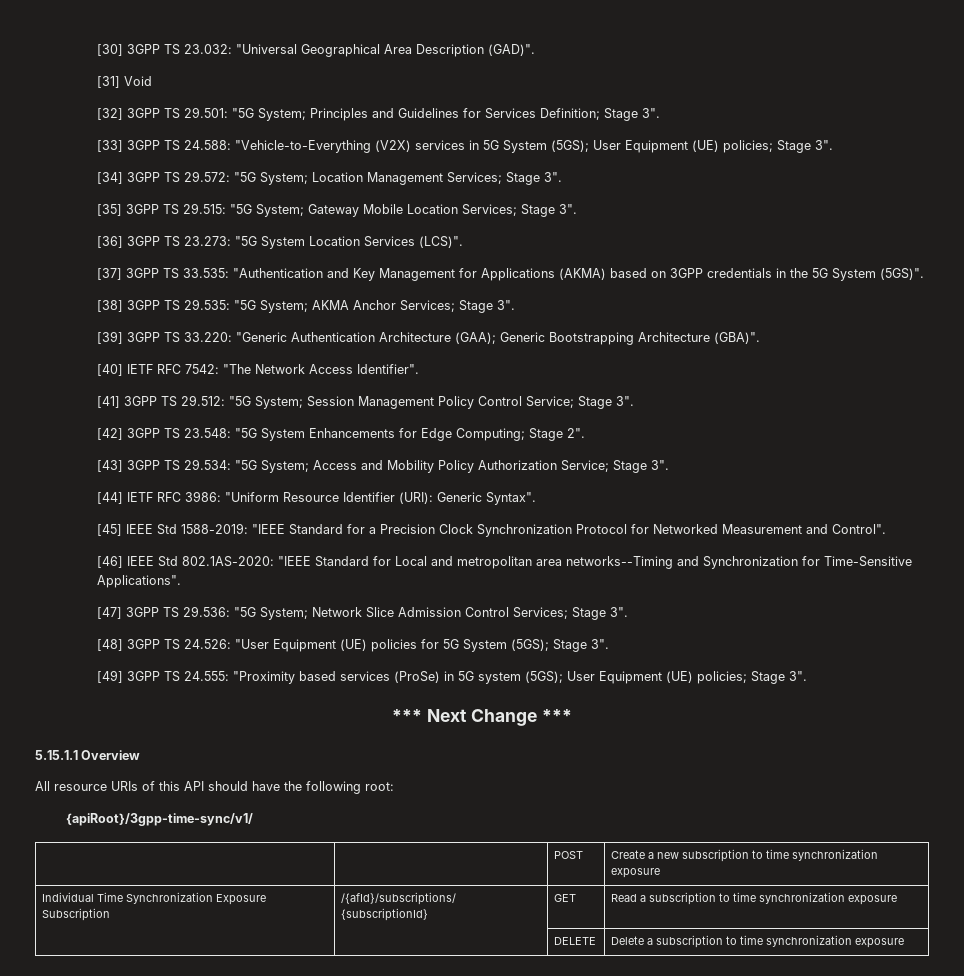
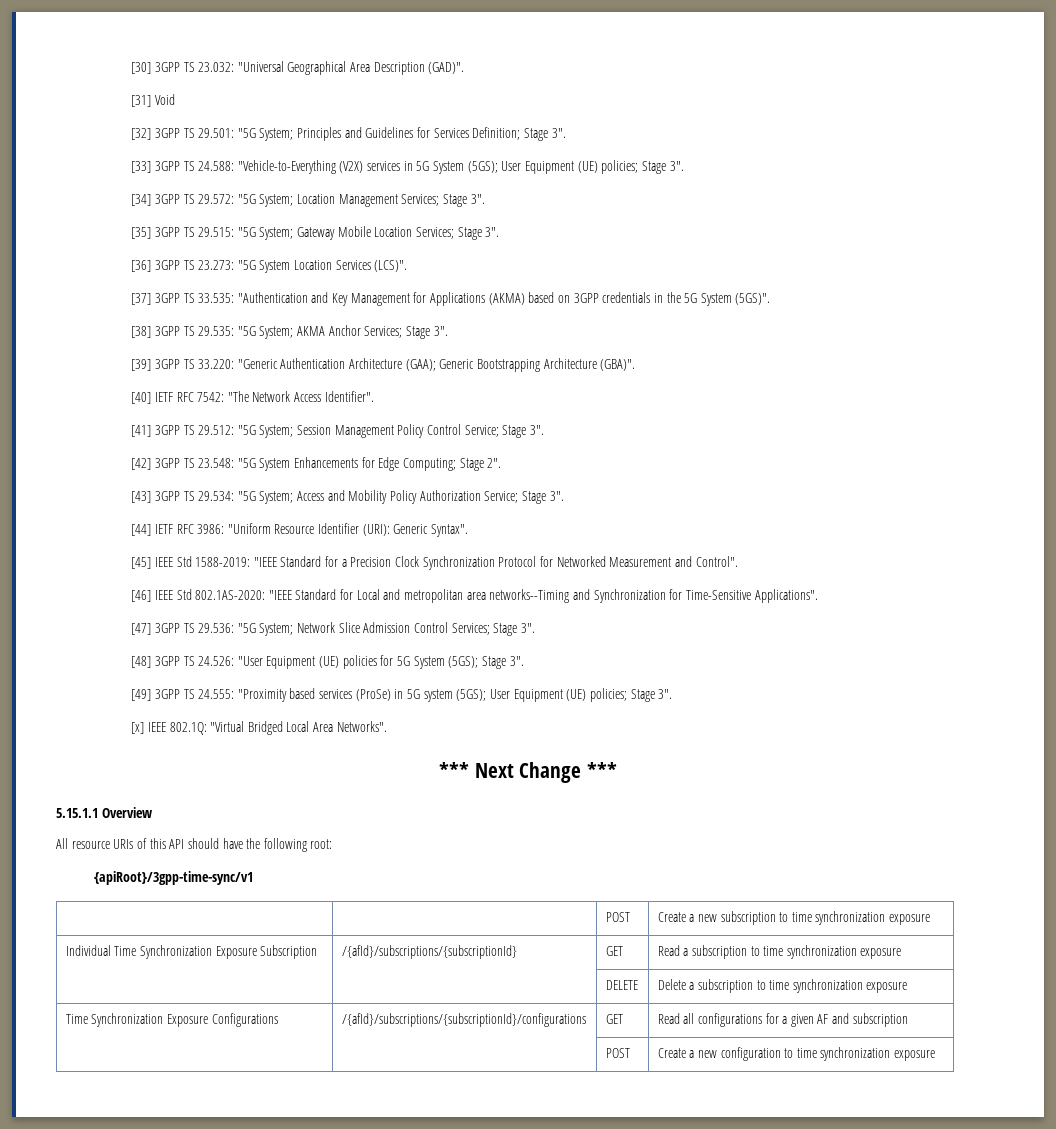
+ [x] IEEE 802.1Q: "Virtual Bridged Local Area Networks".
- {apiRoot}/3gpp-time-sync/v1/
+ {apiRoot}/3gpp-time-sync/v1
+ Time Synchronization Exposure Configurations | /{afId}/subscriptions/{subscriptionId}/configurations | GET | Read all configurations for a given AF and subscription
+ | | POST | Create a new configuration to time synchronization exposure

